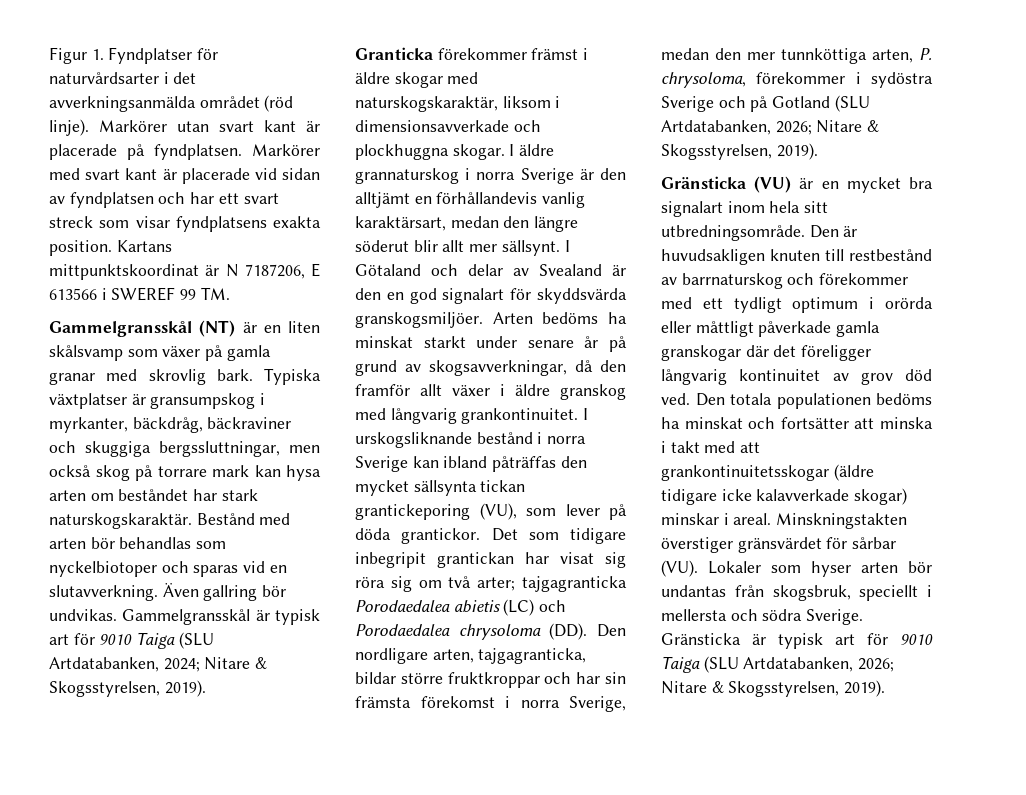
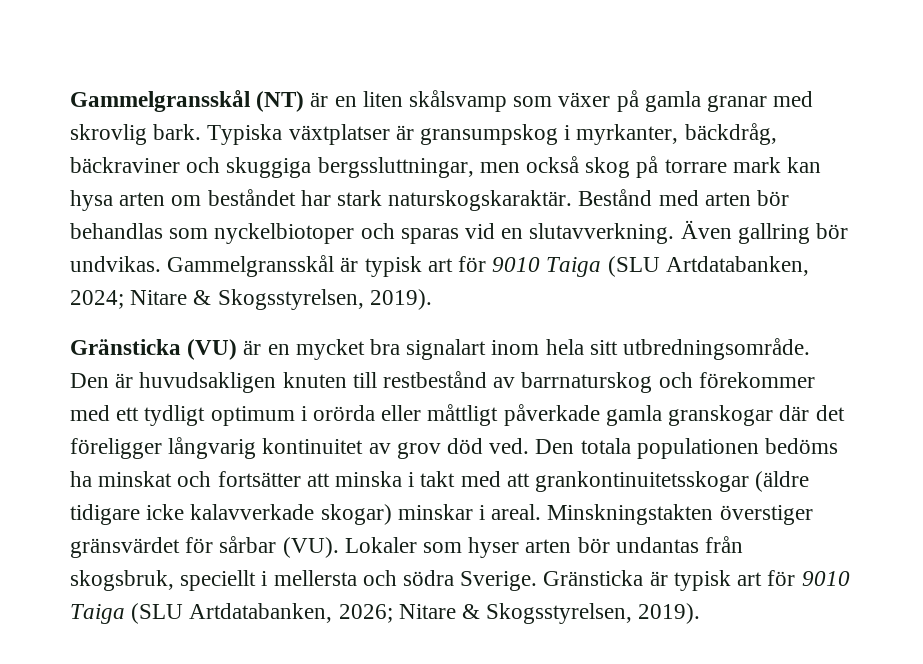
- Figur 1. Fyndplatser för naturvårdsarter i det avverkningsanmälda området (röd linje). Markörer utan svart kant är placerade på fyndplatsen. Markörer med svart kant är placerade vid sidan av fyndplatsen och har ett svart streck som visar fyndplatsens exakta position. Kartans mittpunktskoordinat är N 7187206, E 613566 i SWEREF 99 TM.
- Granticka förekommer främst i äldre skogar med naturskogskaraktär, liksom i dimensionsavverkade och plockhuggna skogar. I äldre grannaturskog i norra Sverige är den alltjämt en förhållandevis vanlig karaktärsart, medan den längre söderut blir allt mer sällsynt. I Götaland och delar av Svealand är den en god signalart för skyddsvärda granskogsmiljöer. Arten bedöms ha minskat starkt under senare år på grund av skogsavverkningar, då den framför allt växer i äldre granskog med långvarig grankontinuitet. I urskogsliknande bestånd i norra Sverige kan ibland påträffas den mycket sällsynta tickan grantickeporing (VU), som lever på döda grantickor. Det som tidigare inbegripit grantickan har visat sig röra sig om två arter; tajgagranticka Porodaedalea abietis (LC) och Porodaedalea chrysoloma (DD). Den nordligare arten, tajgagranticka, bildar större fruktkroppar och har sin främsta förekomst i norra Sverige, medan den mer tunnköttiga arten, P. chrysoloma, förekommer i sydöstra Sverige och på Gotland (SLU Artdatabanken, 2026; Nitare & Skogsstyrelsen, 2019).

